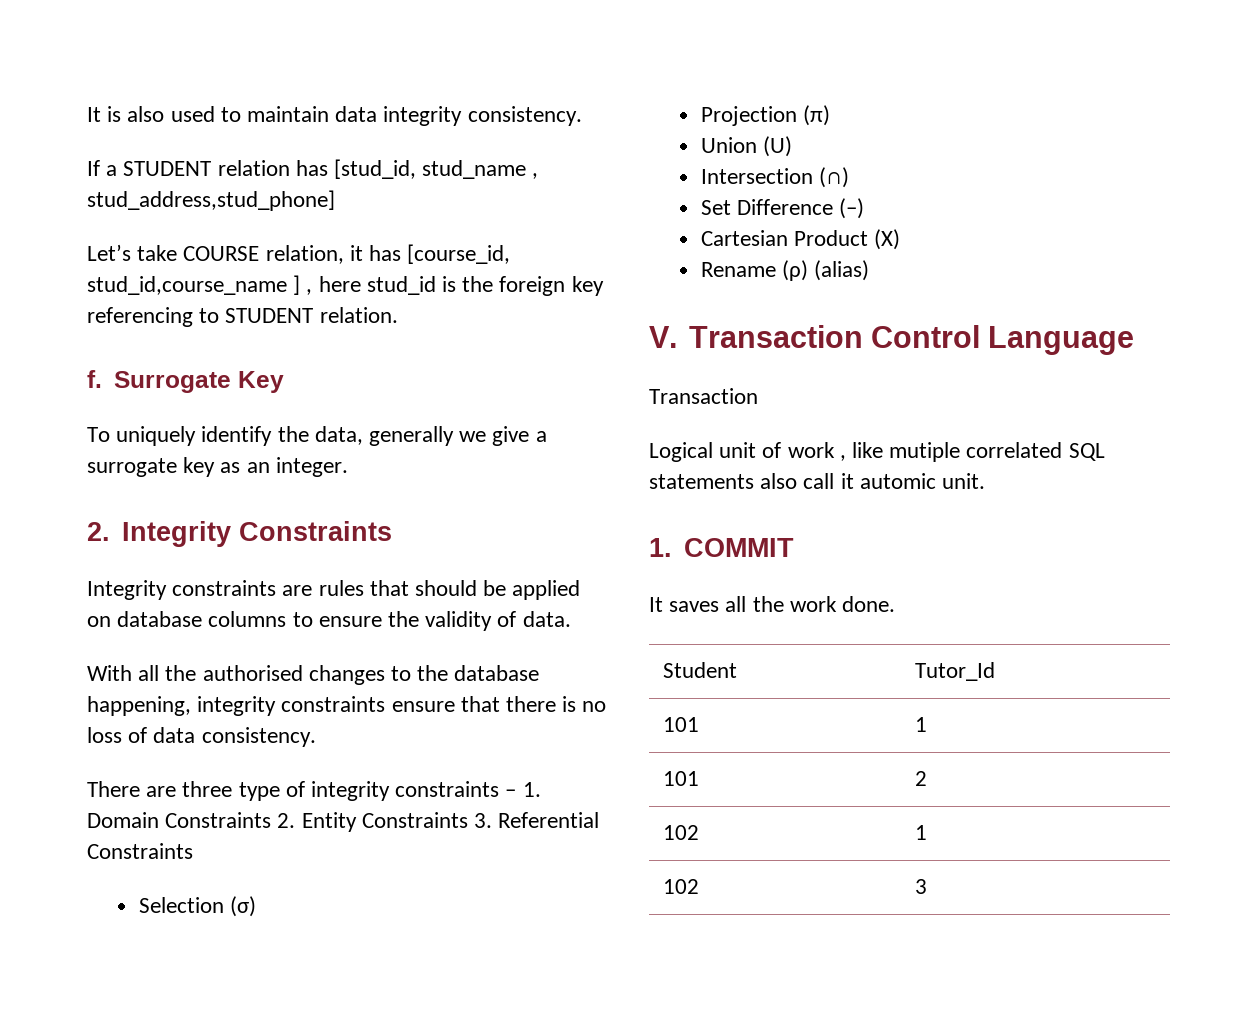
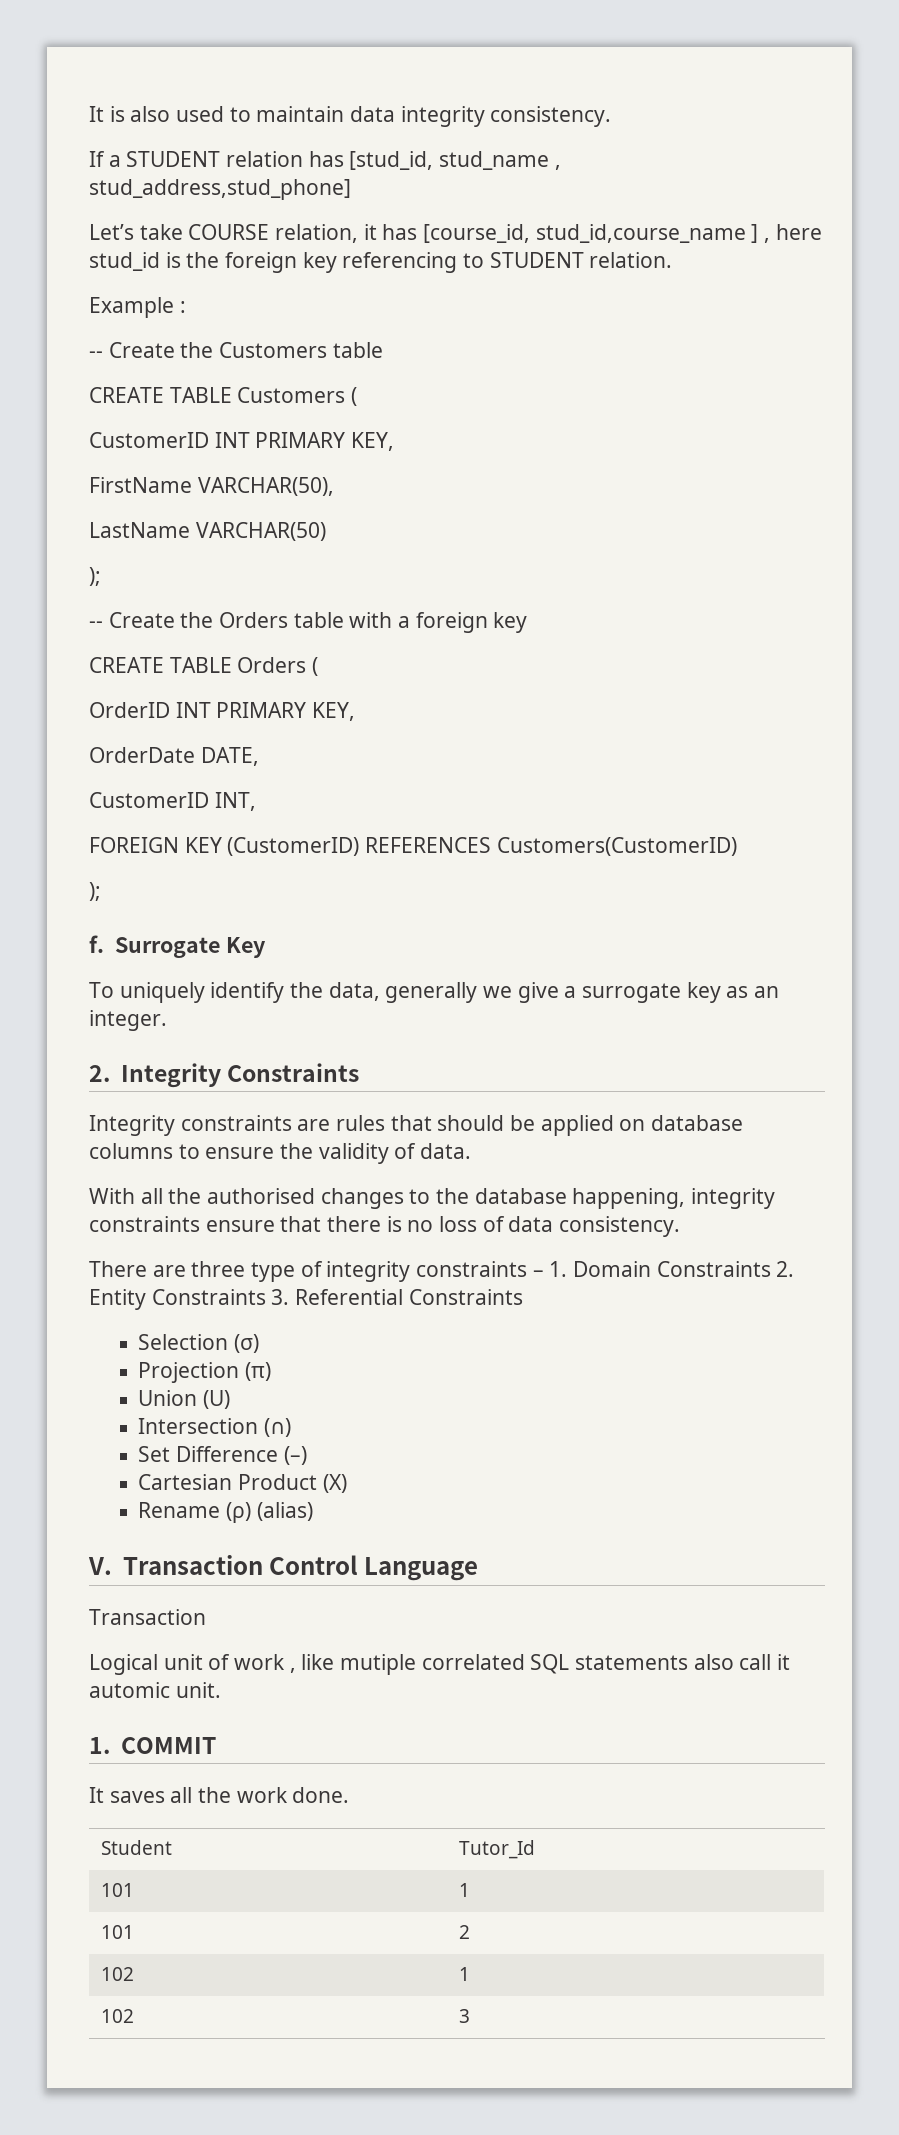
+ Example :
+ -- Create the Customers table
+ CREATE TABLE Customers (
+ CustomerID INT PRIMARY KEY,
+ FirstName VARCHAR(50),
+ LastName VARCHAR(50)
+ );
+ -- Create the Orders table with a foreign key
+ CREATE TABLE Orders (
+ OrderID INT PRIMARY KEY,
+ OrderDate DATE,
+ CustomerID INT,
+ FOREIGN KEY (CustomerID) REFERENCES Customers(CustomerID)
+ );

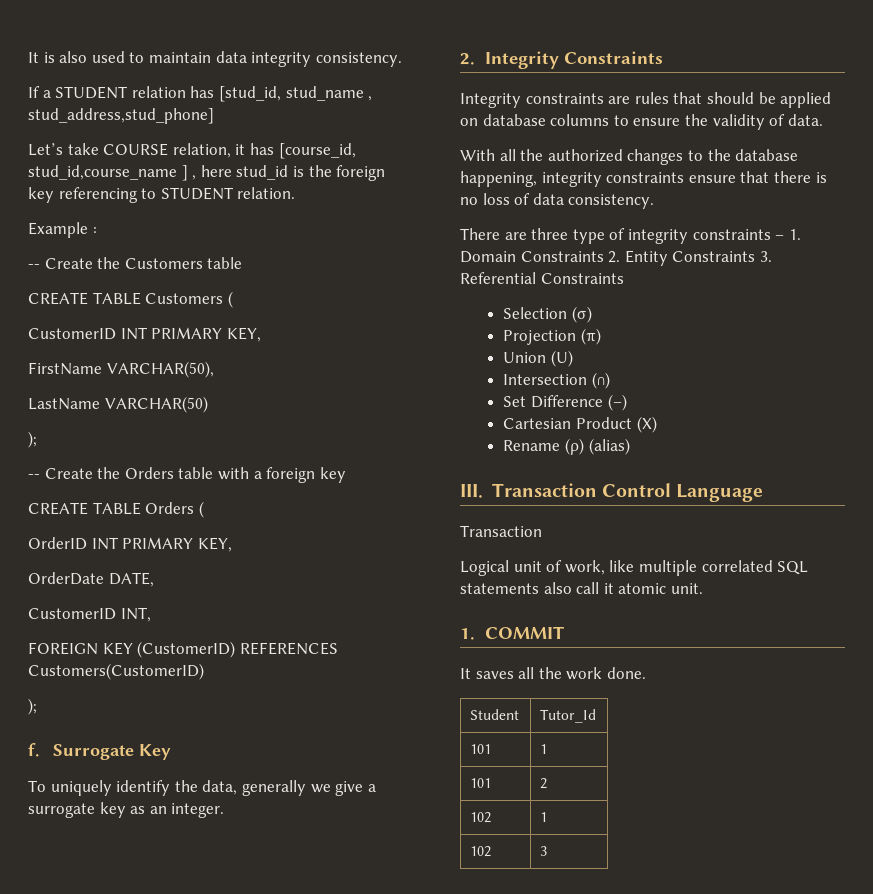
- With all the authorised changes to the database happening, integrity constraints ensure that there is no loss of data consistency.
+ With all the authorized changes to the database happening, integrity constraints ensure that there is no loss of data consistency.
- V. Transaction Control Language
+ III. Transaction Control Language
- Logical unit of work , like mutiple correlated SQL statements also call it automic unit.
+ Logical unit of work, like multiple correlated SQL statements also call it atomic unit.

